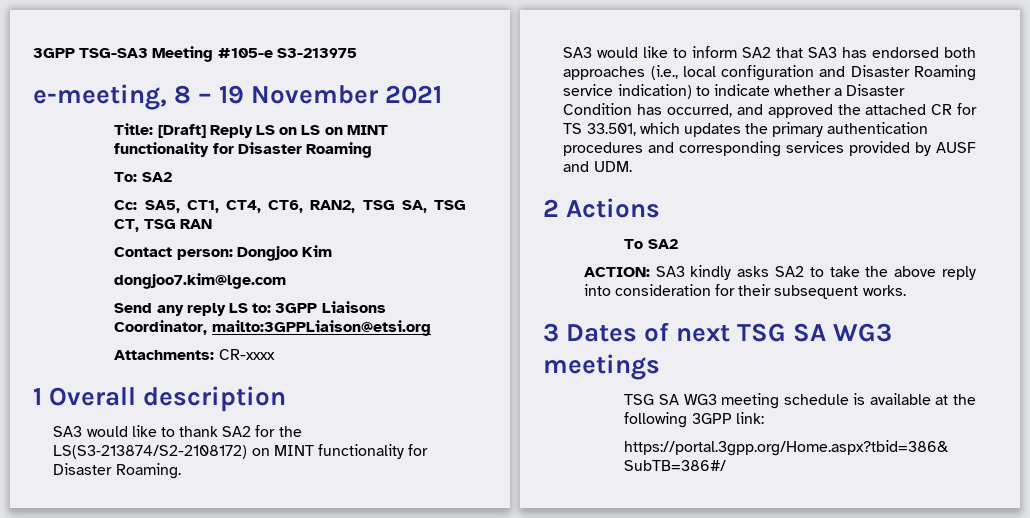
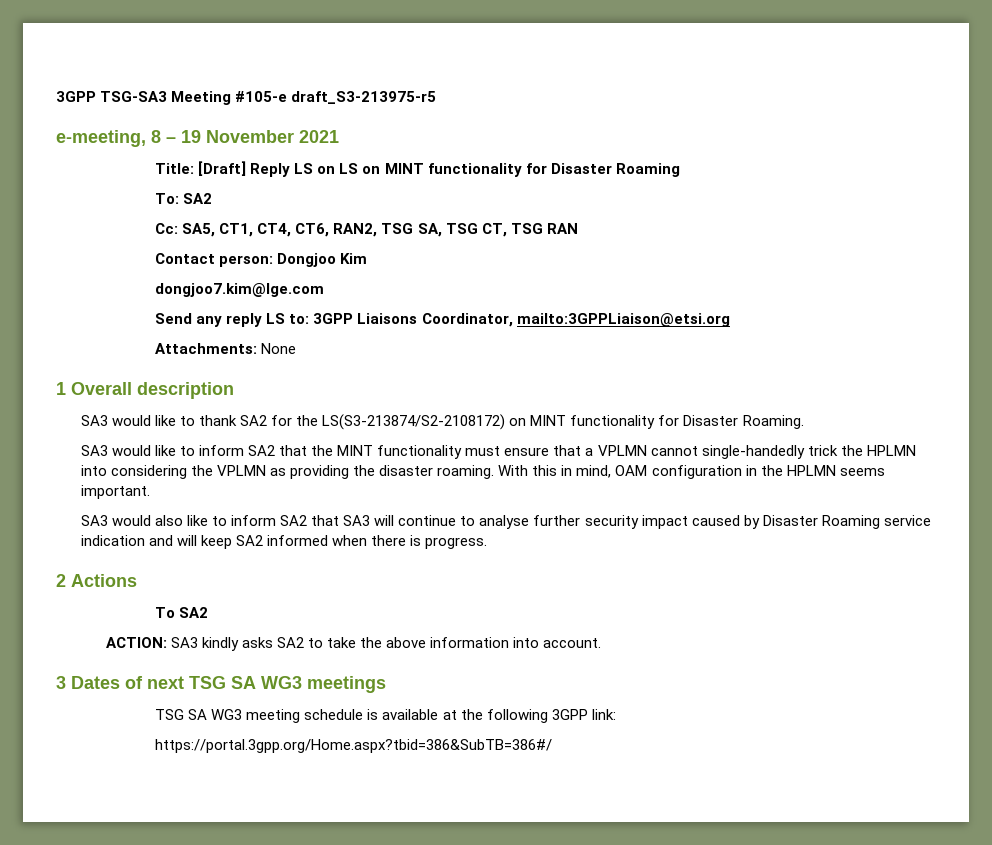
- 3GPP TSG-SA3 Meeting #105-e S3-213975
+ 3GPP TSG-SA3 Meeting #105-e draft_S3-213975-r5
- Attachments: CR-xxxx
+ Attachments: None
- SA3 would like to inform SA2 that SA3 has endorsed both approaches (i.e., local configuration and Disaster Roaming service indication) to indicate whether a Disaster Condition has occurred, and approved the attached CR for TS 33.501, which updates the primary authentication procedures and corresponding services provided by AUSF and UDM.
+ SA3 would like to inform SA2 that the MINT functionality must ensure that a VPLMN cannot single-handedly trick the HPLMN into considering the VPLMN as providing the disaster roaming. With this in mind, OAM configuration in the HPLMN seems important.
+ SA3 would also like to inform SA2 that SA3 will continue to analyse further security impact caused by Disaster Roaming service indication and will keep SA2 informed when there is progress.
- ACTION: SA3 kindly asks SA2 to take the above reply into consideration for their subsequent works.
+ ACTION: SA3 kindly asks SA2 to take the above information into account.

